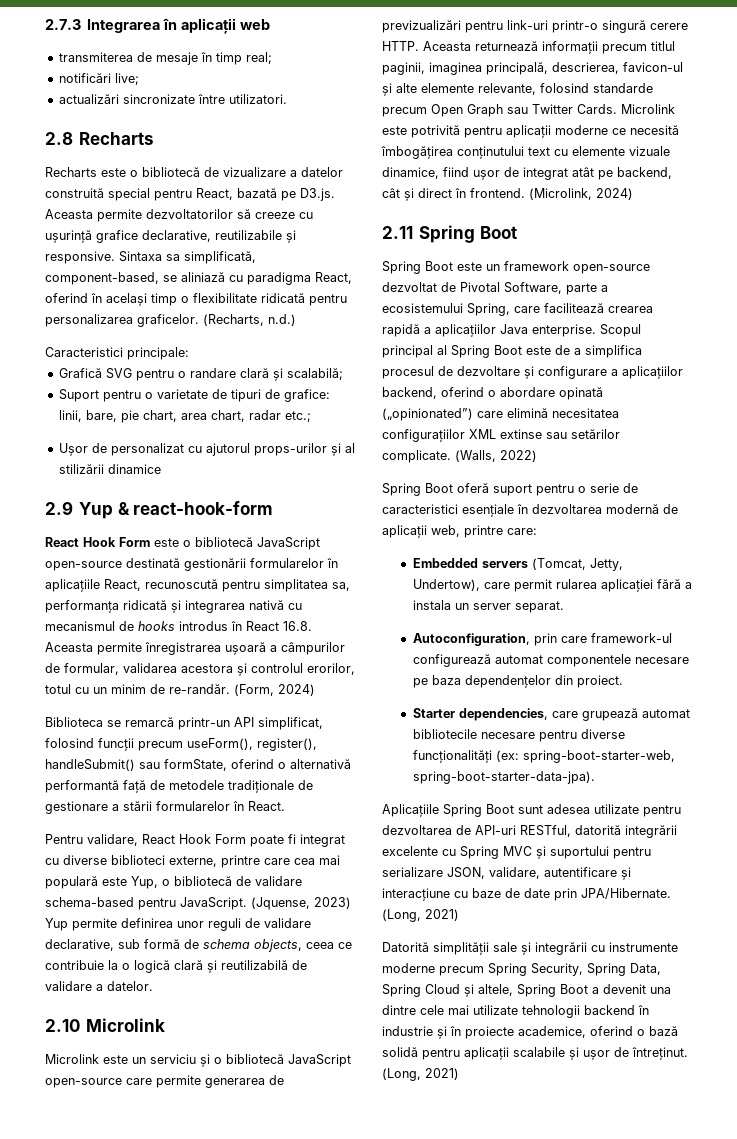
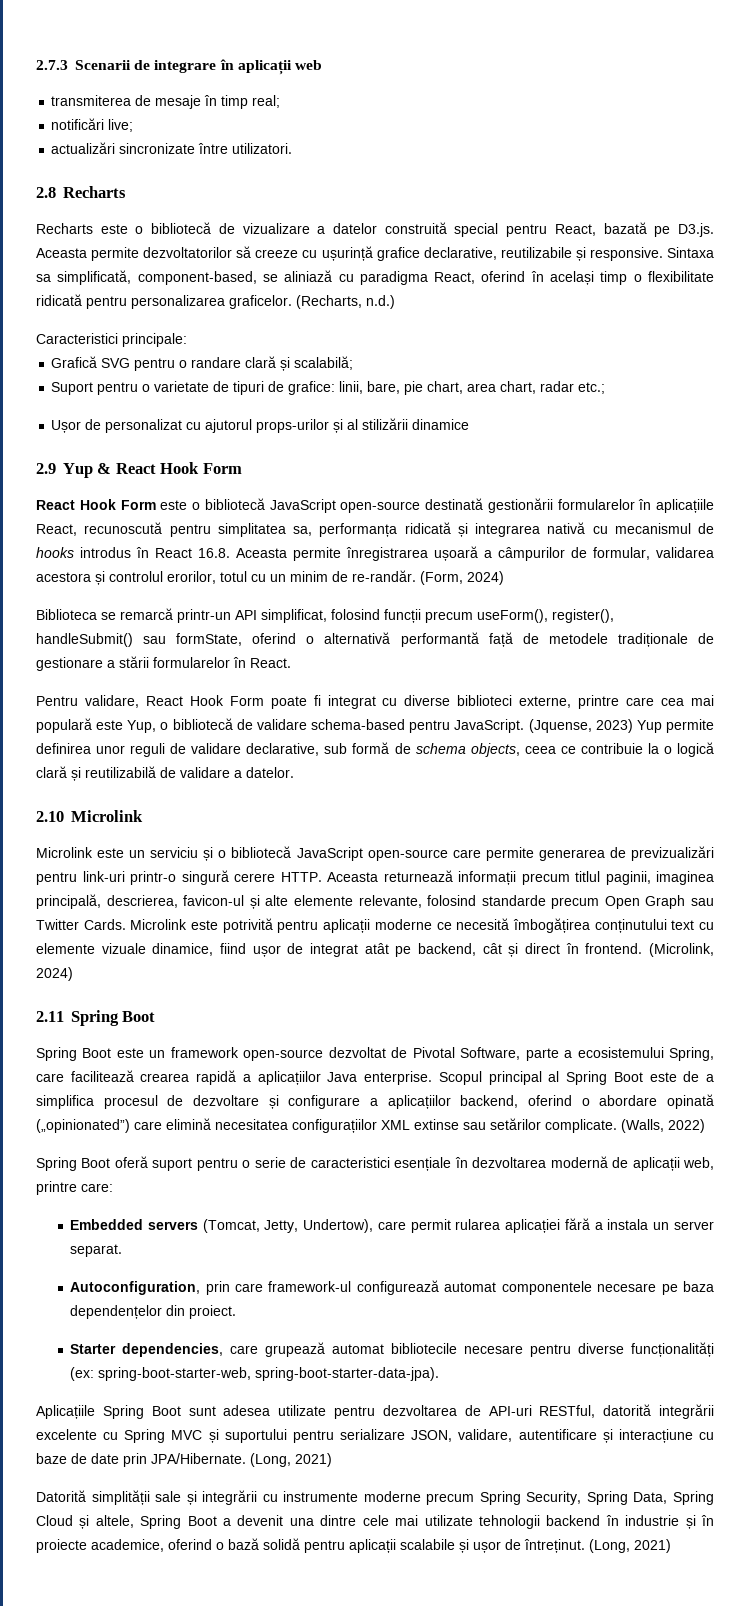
- 2.7.3 Integrarea în aplicații web
+ 2.7.3 Scenarii de integrare în aplicații web
- 2.9 Yup & react-hook-form
+ 2.9 Yup & React Hook Form

